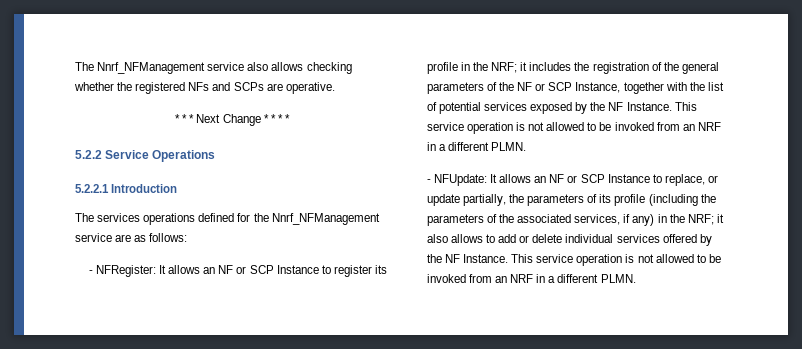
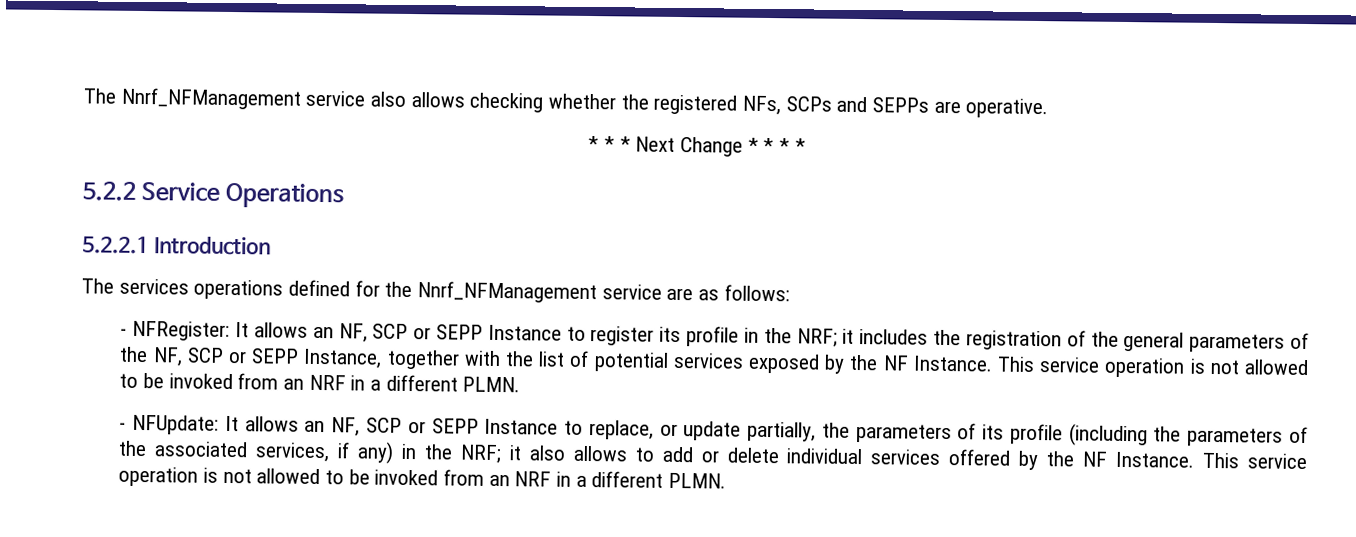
- The Nnrf_NFManagement service also allows checking whether the registered NFs and SCPs are operative.
+ The Nnrf_NFManagement service also allows checking whether the registered NFs, SCPs and SEPPs are operative.
- - NFRegister: It allows an NF or SCP Instance to register its profile in the NRF; it includes the registration of the general parameters of the NF or SCP Instance, together with the list of potential services exposed by the NF Instance.
+ - NFRegister: It allows an NF, SCP or SEPP Instance to register its profile in the NRF; it includes the registration of the general parameters of the NF, SCP or SEPP Instance, together with the list of potential services exposed by the NF Instance.
- - NFUpdate: It allows an NF or SCP Instance to replace, or update partially, the parameters of its profile (including the parameters of the associated services, if any) in the NRF; it also allows to add or delete individual services offered by the NF Instance.
+ - NFUpdate: It allows an NF, SCP or SEPP Instance to replace, or update partially, the parameters of its profile (including the parameters of the associated services, if any) in the NRF; it also allows to add or delete individual services offered by the NF Instance.

